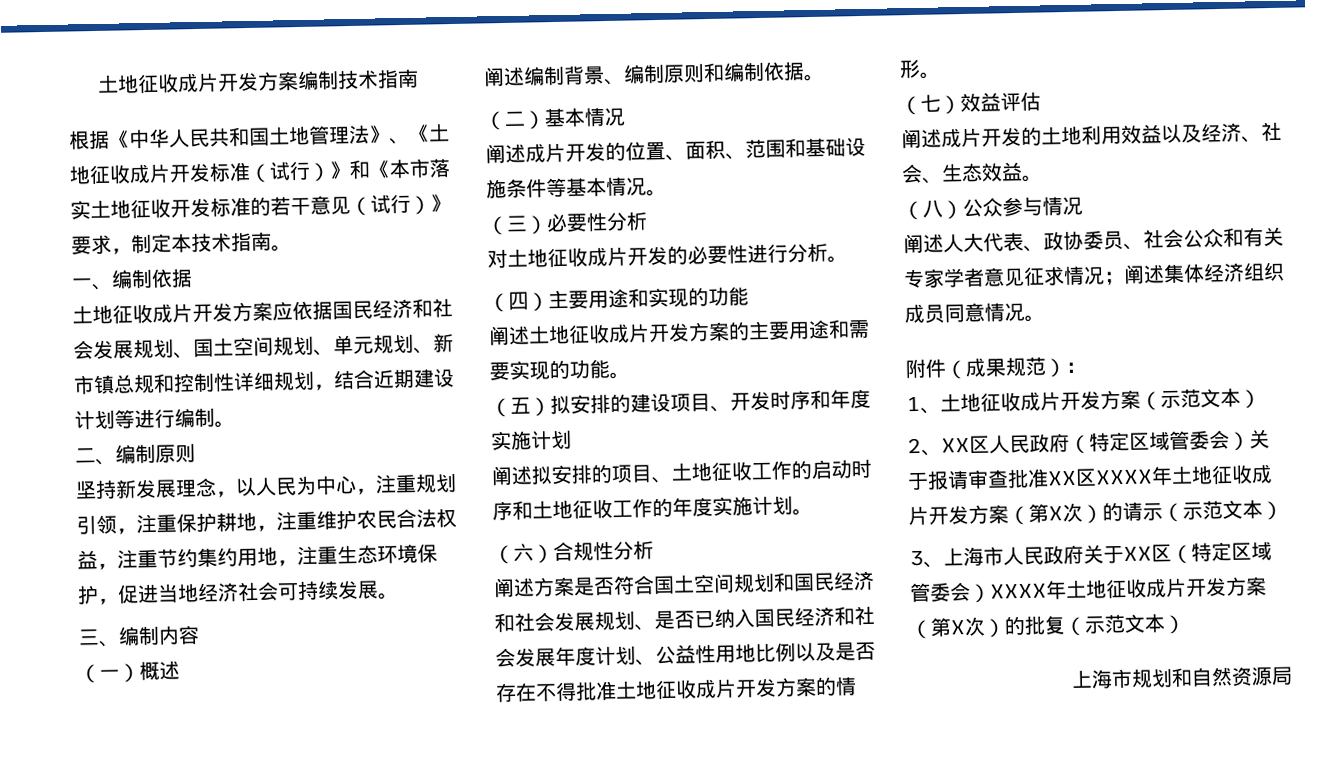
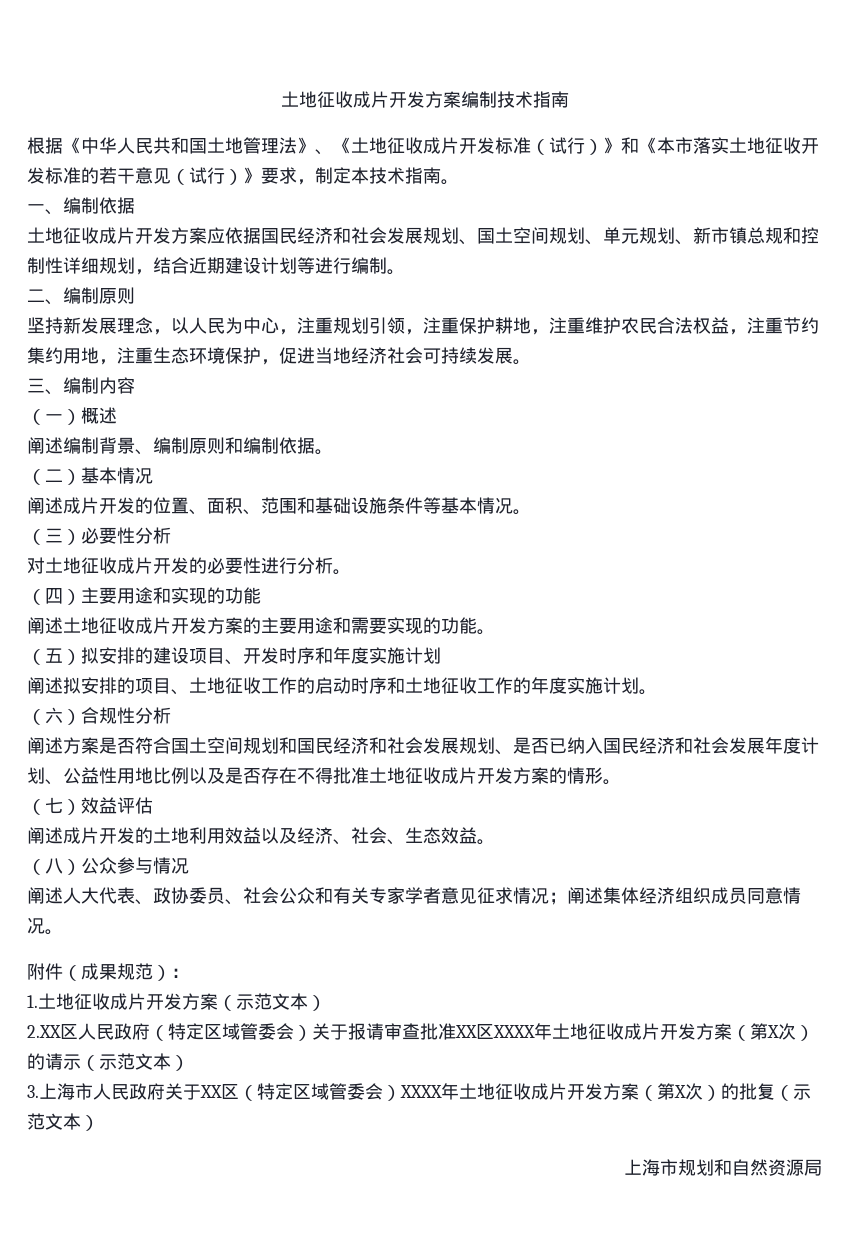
- 1、土地征收成片开发方案（示范文本）
+ 1.土地征收成片开发方案（示范文本）
- 2、XX区人民政府（特定区域管委会）关于报请审查批准XX区XXXX年土地征收成片开发方案（第X次）的请示（示范文本）
+ 2.XX区人民政府（特定区域管委会）关于报请审查批准XX区XXXX年土地征收成片开发方案（第X次）的请示（示范文本）
- 3、上海市人民政府关于XX区（特定区域管委会）XXXX年土地征收成片开发方案（第X次）的批复（示范文本）
+ 3.上海市人民政府关于XX区（特定区域管委会）XXXX年土地征收成片开发方案（第X次）的批复（示范文本）

